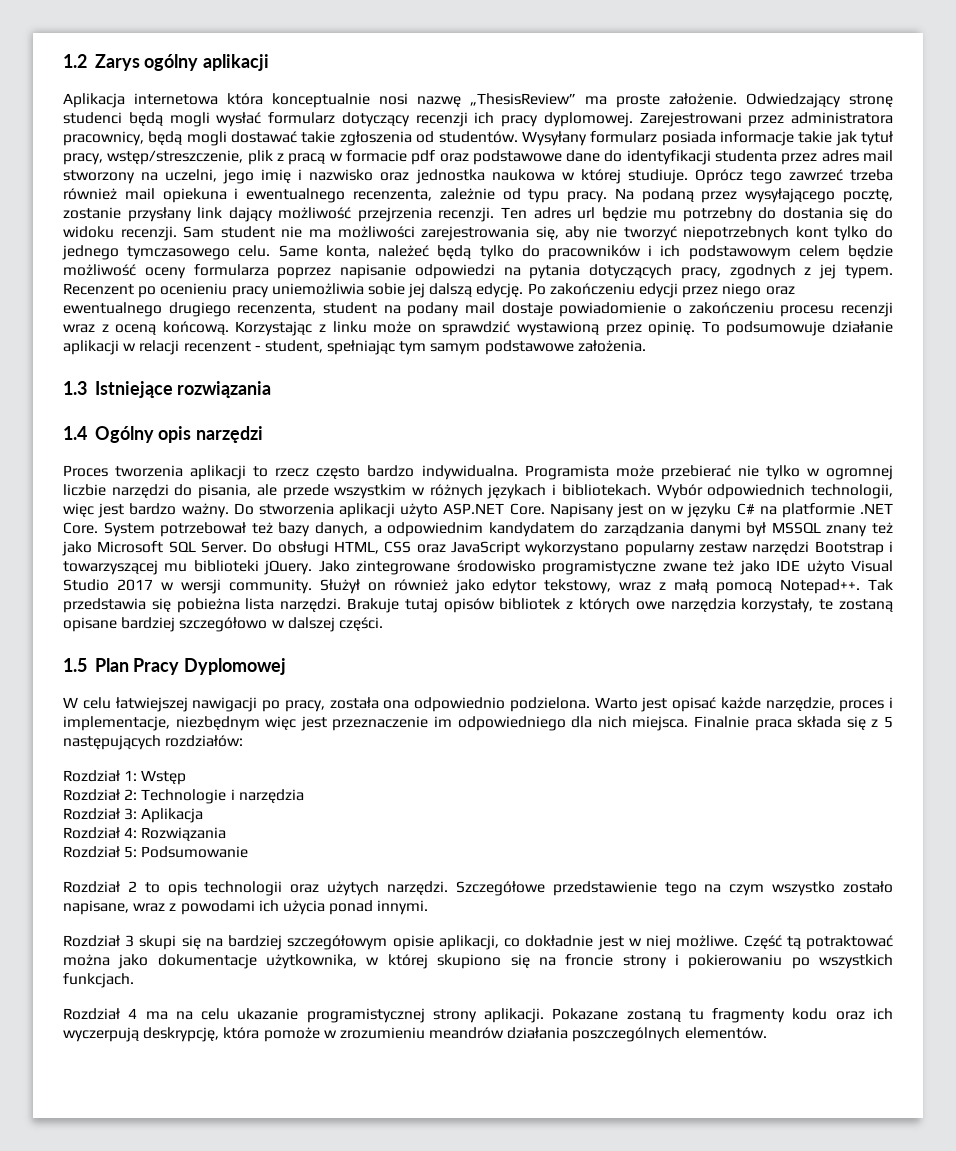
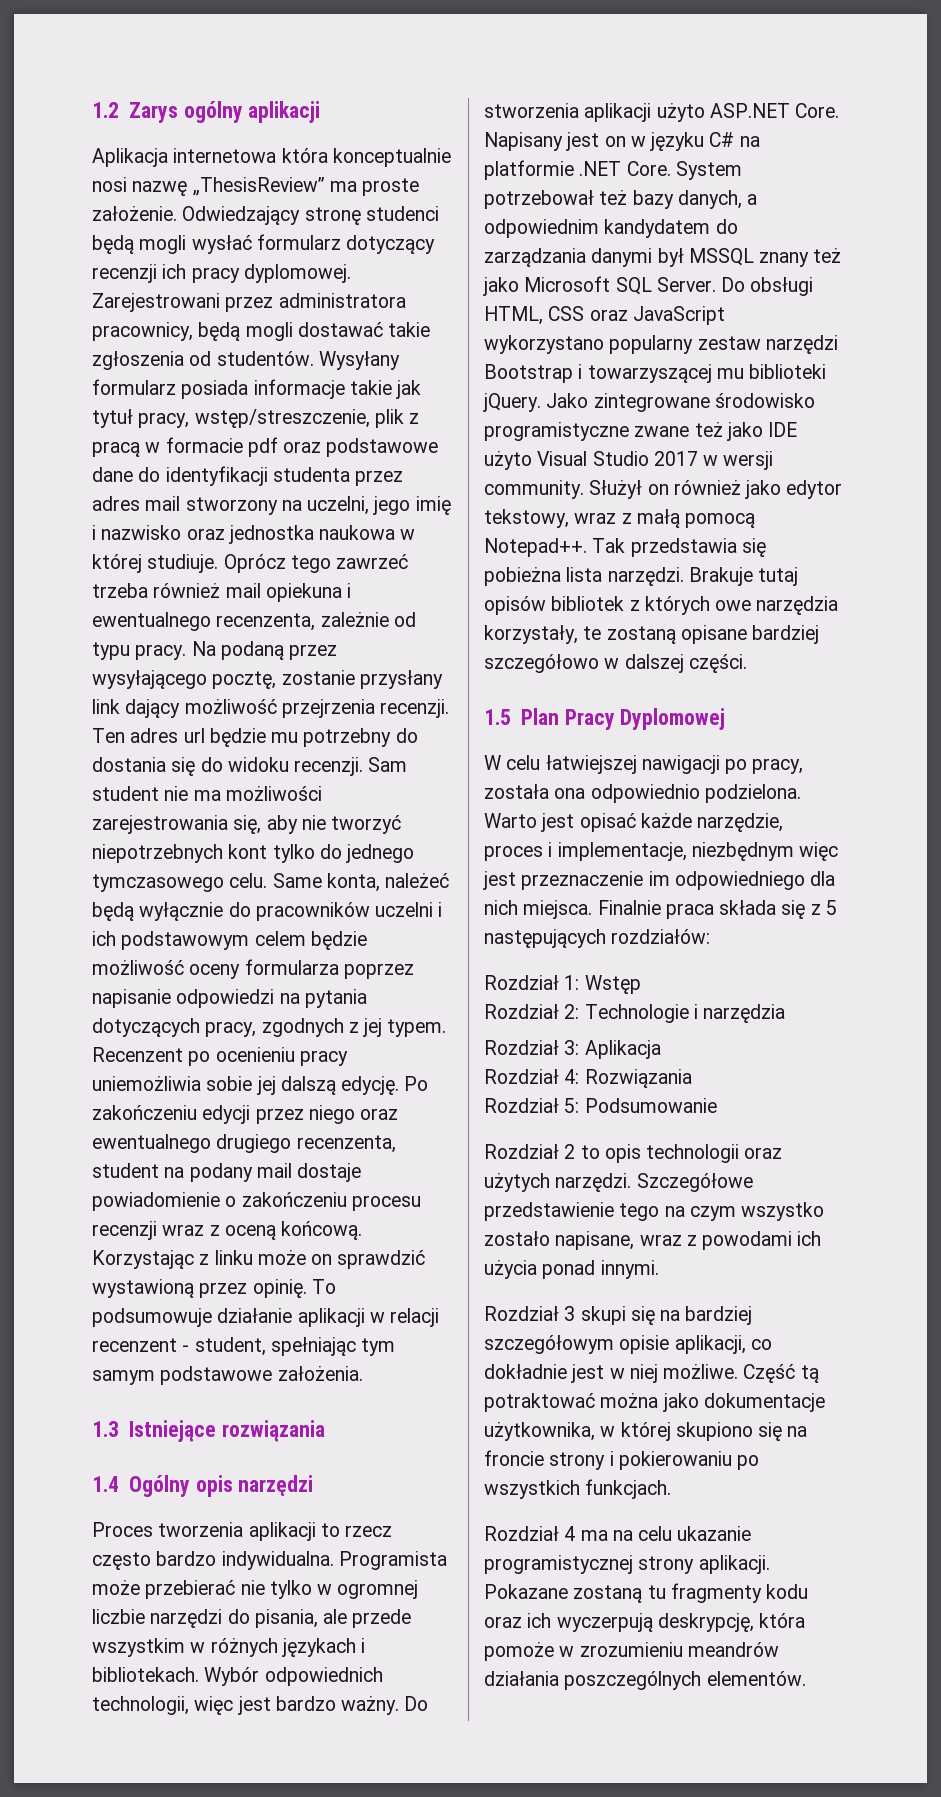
- Same konta, należeć będą tylko do pracowników i ich podstawowym celem będzie możliwość oceny formularza poprzez napisanie odpowiedzi na pytania dotyczących pracy, zgodnych z jej typem.
+ Same konta, należeć będą wyłącznie do pracowników uczelni i ich podstawowym celem będzie możliwość oceny formularza poprzez napisanie odpowiedzi na pytania dotyczących pracy, zgodnych z jej typem.

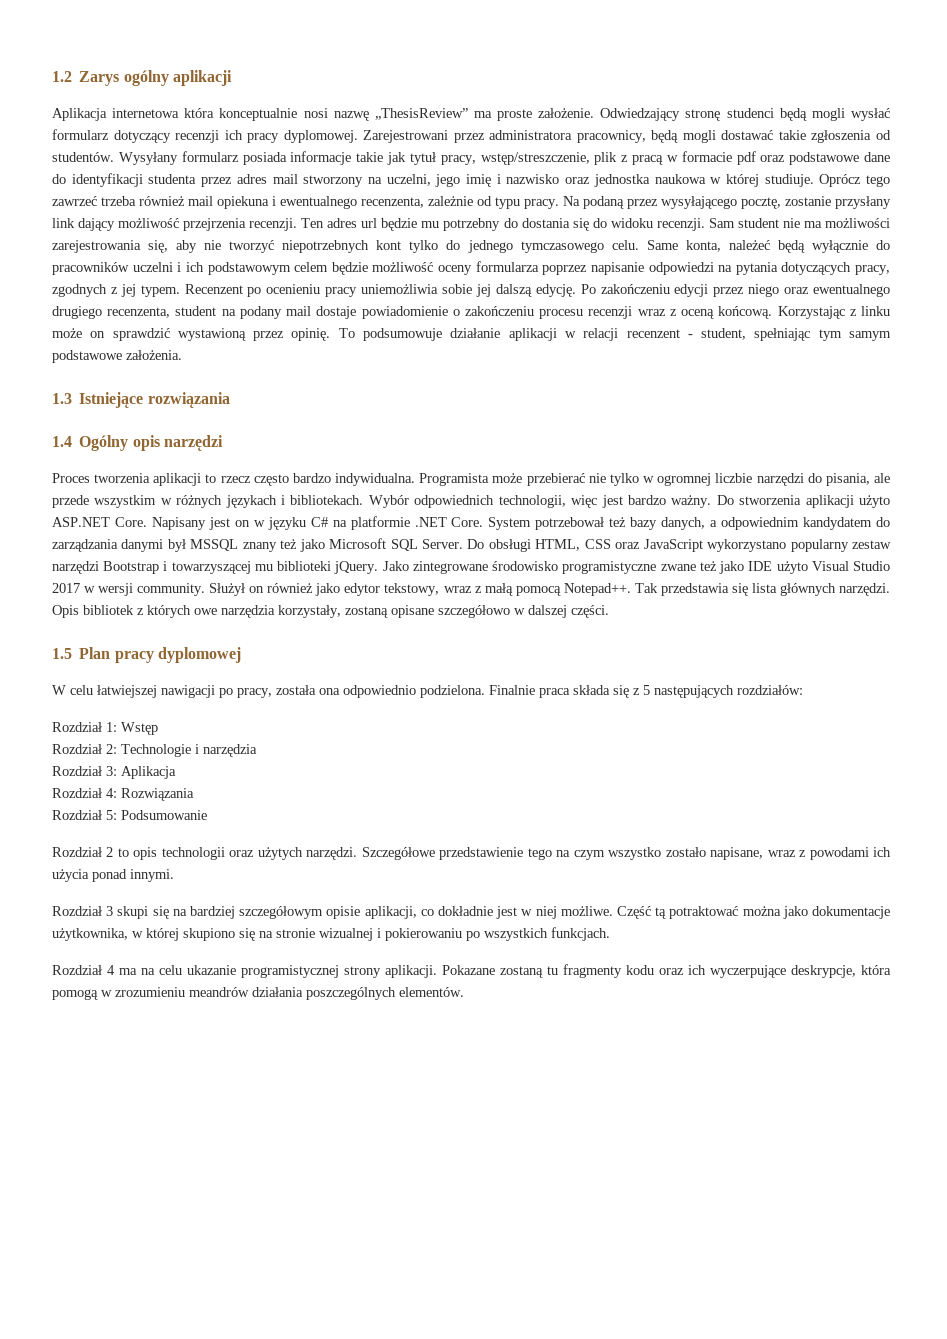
- Tak przedstawia się pobieżna lista narzędzi. Brakuje tutaj opisów bibliotek z których owe narzędzia korzystały, te zostaną opisane bardziej szczegółowo w dalszej części.
+ Tak przedstawia się lista głównych narzędzi. Opis bibliotek z których owe narzędzia korzystały, zostaną opisane szczegółowo w dalszej części.
- 1.5 Plan Pracy Dyplomowej
+ 1.5 Plan pracy dyplomowej
- Warto jest opisać każde narzędzie, proces i implementacje, niezbędnym więc jest przeznaczenie im odpowiedniego dla nich miejsca.
- Część tą potraktować można jako dokumentacje użytkownika, w której skupiono się na froncie strony i pokierowaniu po wszystkich funkcjach.
+ Część tą potraktować można jako dokumentacje użytkownika, w której skupiono się na stronie wizualnej i pokierowaniu po wszystkich funkcjach.
- Pokazane zostaną tu fragmenty kodu oraz ich wyczerpują deskrypcję, która pomoże w zrozumieniu meandrów działania poszczególnych elementów.
+ Pokazane zostaną tu fragmenty kodu oraz ich wyczerpujące deskrypcje, która pomogą w zrozumieniu meandrów działania poszczególnych elementów.

